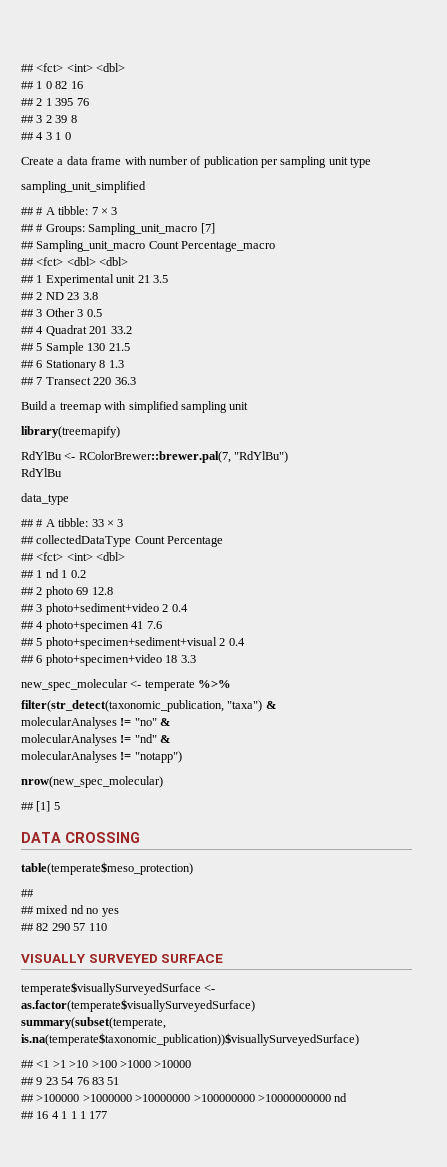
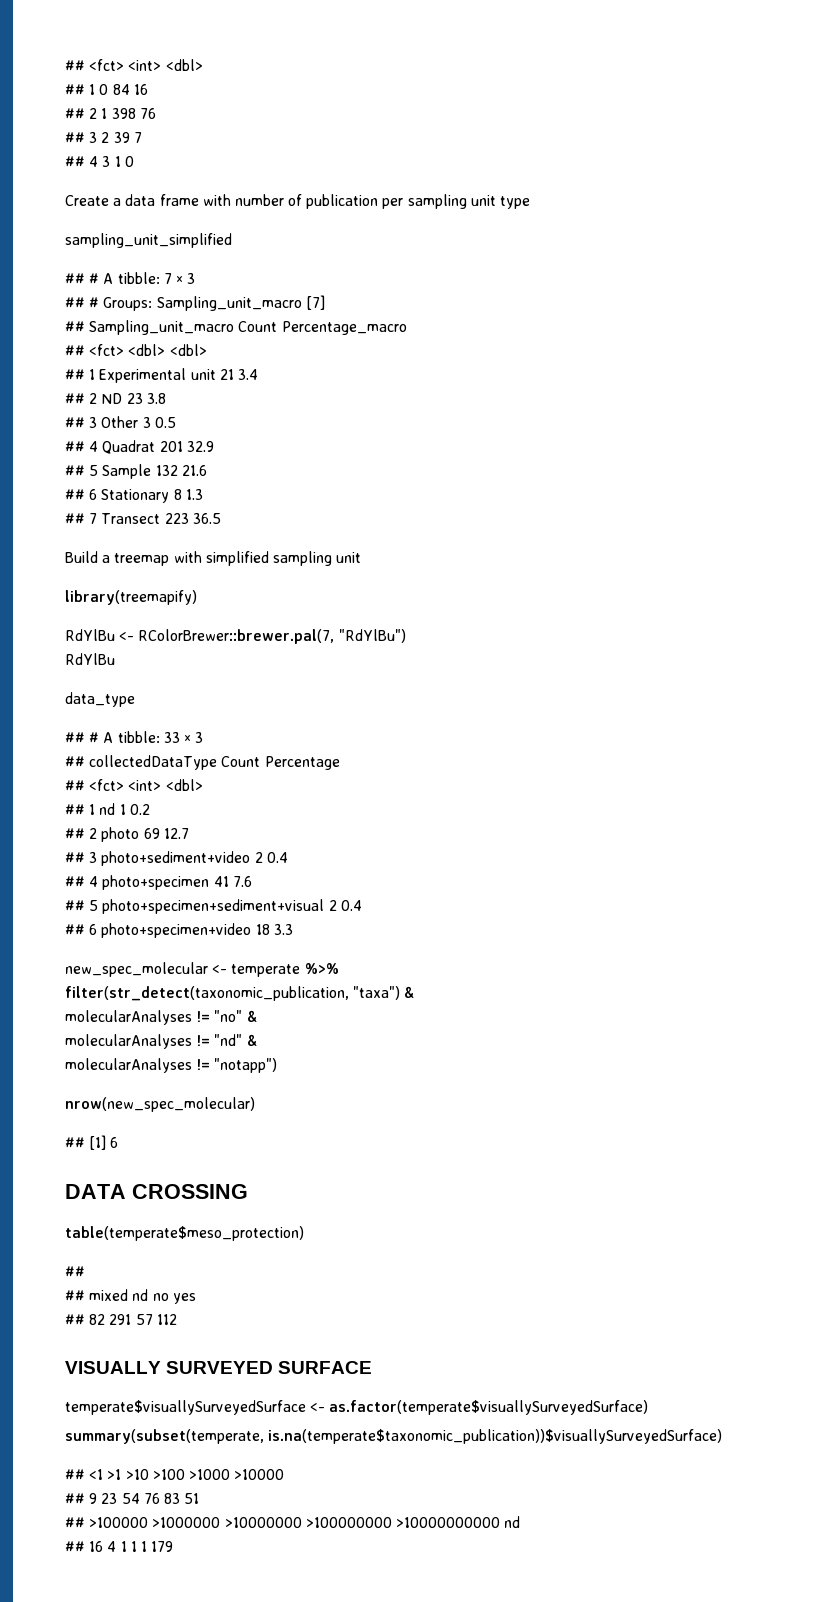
- ## 1 0 82 16
+ ## 1 0 84 16
- ## 2 1 395 76
+ ## 2 1 398 76
- ## 3 2 39 8
+ ## 3 2 39 7
- ## 1 Experimental unit 21 3.5
+ ## 1 Experimental unit 21 3.4
- ## 4 Quadrat 201 33.2
+ ## 4 Quadrat 201 32.9
- ## 5 Sample 130 21.5
+ ## 5 Sample 132 21.6
- ## 7 Transect 220 36.3
+ ## 7 Transect 223 36.5
- ## 2 photo 69 12.8
+ ## 2 photo 69 12.7
- ## [1] 5
+ ## [1] 6
- ## 82 290 57 110
+ ## 82 291 57 112
- ## 16 4 1 1 1 177
+ ## 16 4 1 1 1 179

